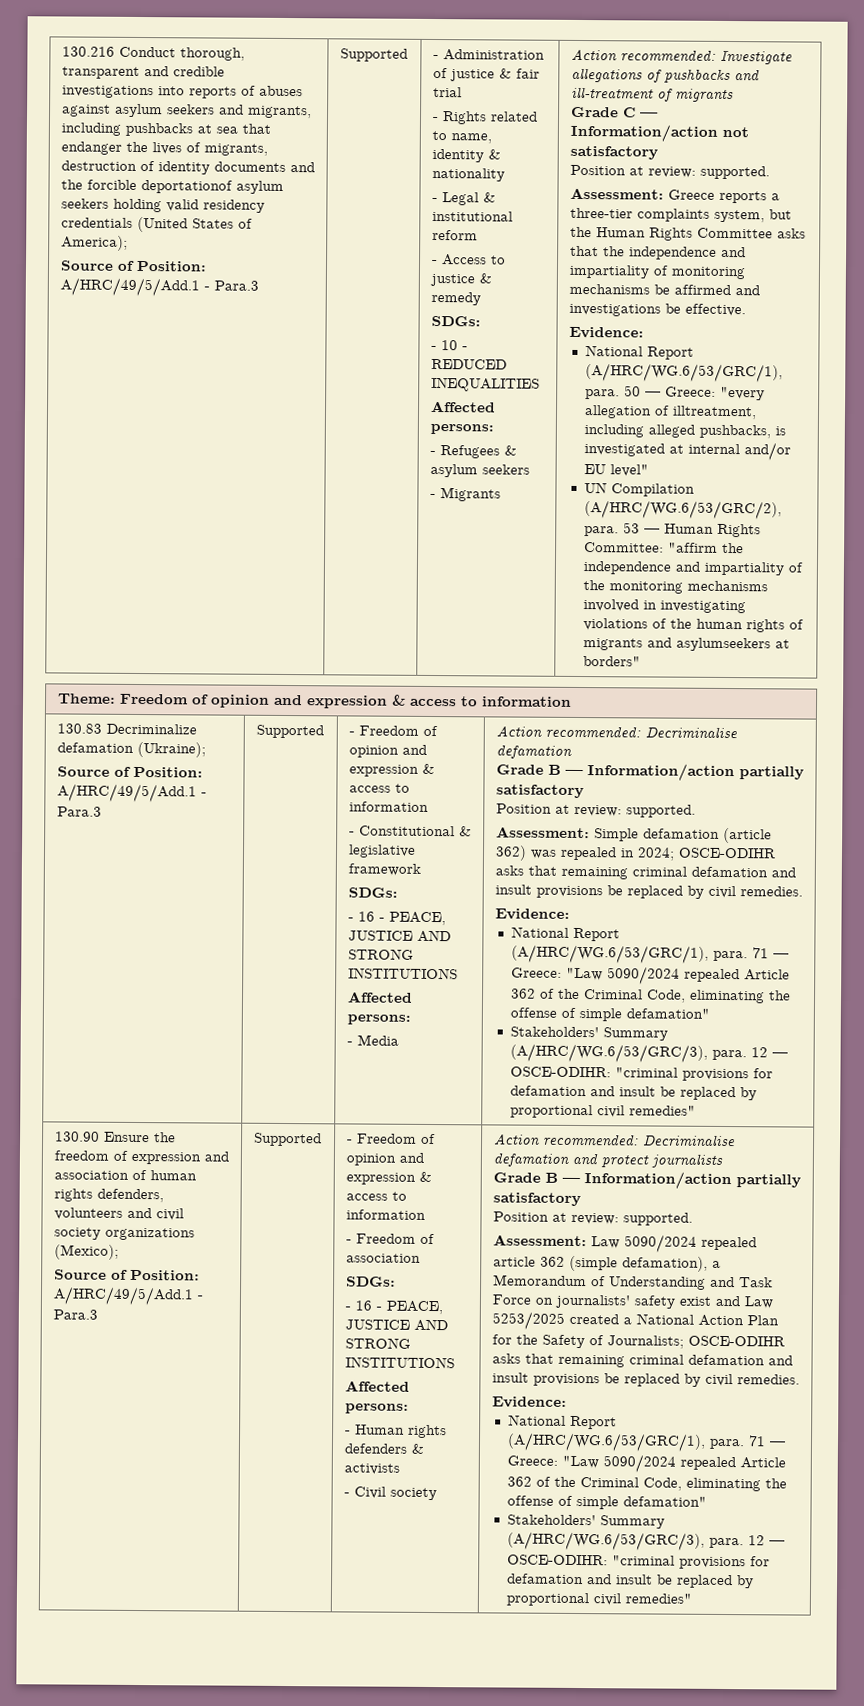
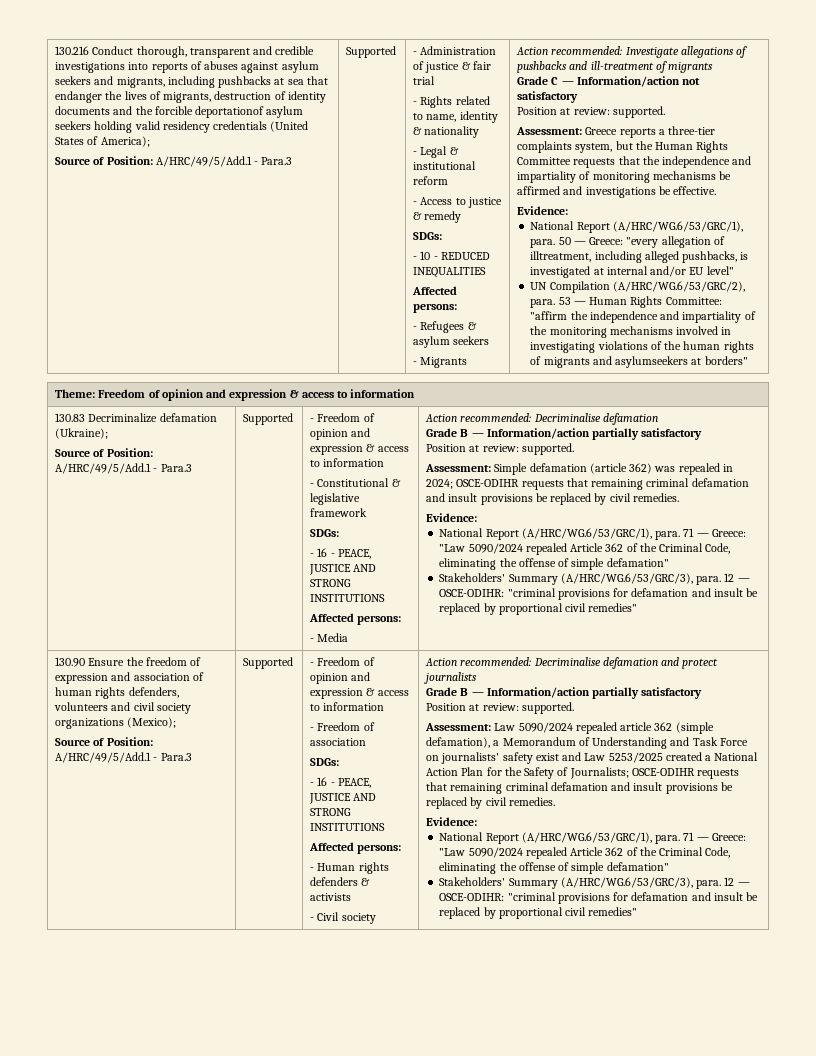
- Assessment: Greece reports a three-tier complaints system, but the Human Rights Committee asks that the independence and impartiality of monitoring mechanisms be affirmed and investigations be effective.
+ Assessment: Greece reports a three-tier complaints system, but the Human Rights Committee requests that the independence and impartiality of monitoring mechanisms be affirmed and investigations be effective.
- Assessment: Simple defamation (article 362) was repealed in 2024; OSCE-ODIHR asks that remaining criminal defamation and insult provisions be replaced by civil remedies.
+ Assessment: Simple defamation (article 362) was repealed in 2024; OSCE-ODIHR requests that remaining criminal defamation and insult provisions be replaced by civil remedies.
- Assessment: Law 5090/2024 repealed article 362 (simple defamation), a Memorandum of Understanding and Task Force on journalists' safety exist and Law 5253/2025 created a National Action Plan for the Safety of Journalists; OSCE-ODIHR asks that remaining criminal defamation and insult provisions be replaced by civil remedies.
+ Assessment: Law 5090/2024 repealed article 362 (simple defamation), a Memorandum of Understanding and Task Force on journalists' safety exist and Law 5253/2025 created a National Action Plan for the Safety of Journalists; OSCE-ODIHR requests that remaining criminal defamation and insult provisions be replaced by civil remedies.

